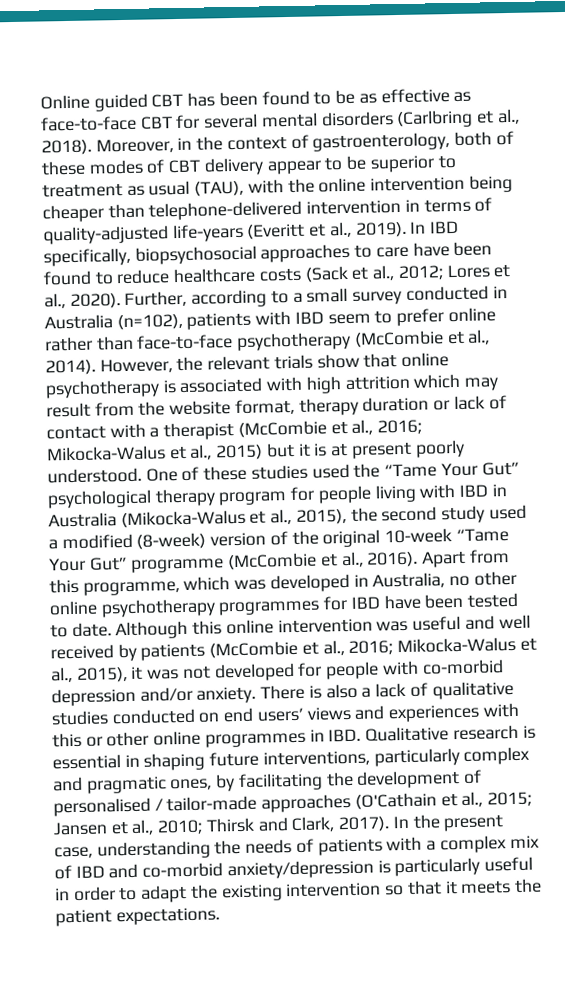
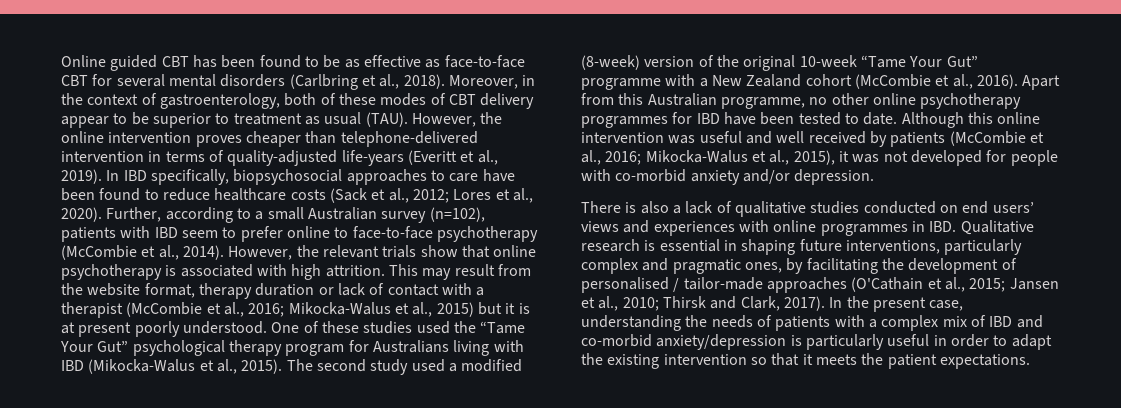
- Moreover, in the context of gastroenterology, both of these modes of CBT delivery appear to be superior to treatment as usual (TAU), with the online intervention being cheaper than telephone-delivered intervention in terms of quality-adjusted life-years (Everitt et al., 2019).
+ Moreover, in the context of gastroenterology, both of these modes of CBT delivery appear to be superior to treatment as usual (TAU). However, the online intervention proves cheaper than telephone-delivered intervention in terms of quality-adjusted life-years (Everitt et al., 2019).
- Further, according to a small survey conducted in Australia (n=102), patients with IBD seem to prefer online rather than face-to-face psychotherapy (McCombie et al., 2014).
+ Further, according to a small Australian survey (n=102), patients with IBD seem to prefer online to face-to-face psychotherapy (McCombie et al., 2014).
- However, the relevant trials show that online psychotherapy is associated with high attrition which may result from the website format, therapy duration or lack of contact with a therapist (McCombie et al., 2016; Mikocka-Walus et al., 2015) but it is at present poorly understood.
+ However, the relevant trials show that online psychotherapy is associated with high attrition. This may result from the website format, therapy duration or lack of contact with a therapist (McCombie et al., 2016; Mikocka-Walus et al., 2015) but it is at present poorly understood.
- One of these studies used the “Tame Your Gut” psychological therapy program for people living with IBD in Australia (Mikocka-Walus et al., 2015), the second study used a modified (8-week) version of the original 10-week “Tame Your Gut” programme (McCombie et al., 2016).
+ One of these studies used the “Tame Your Gut” psychological therapy program for Australians living with IBD (Mikocka-Walus et al., 2015). The second study used a modified (8-week) version of the original 10-week “Tame Your Gut” programme with a New Zealand cohort (McCombie et al., 2016).
- Apart from this programme, which was developed in Australia, no other online psychotherapy programmes for IBD have been tested to date.
+ Apart from this Australian programme, no other online psychotherapy programmes for IBD have been tested to date.
- Mikocka-Walus et al., 2015), it was not developed for people with co-morbid depression and/or anxiety. There is also a lack of qualitative studies conducted on end users’ views and experiences with this or other online programmes in IBD. Qualitative research is essential in shaping future interventions, particularly complex and pragmatic ones, by facilitating the development of personalised / tailor-made approaches (O'Cathain et al., 2015;
+ Mikocka-Walus et al., 2015), it was not developed for people with co-morbid anxiety and/or depression.
+ There is also a lack of qualitative studies conducted on end users’ views and experiences with online programmes in IBD. Qualitative research is essential in shaping future interventions, particularly complex and pragmatic ones, by facilitating the development of personalised / tailor-made approaches (O'Cathain et al., 2015;

